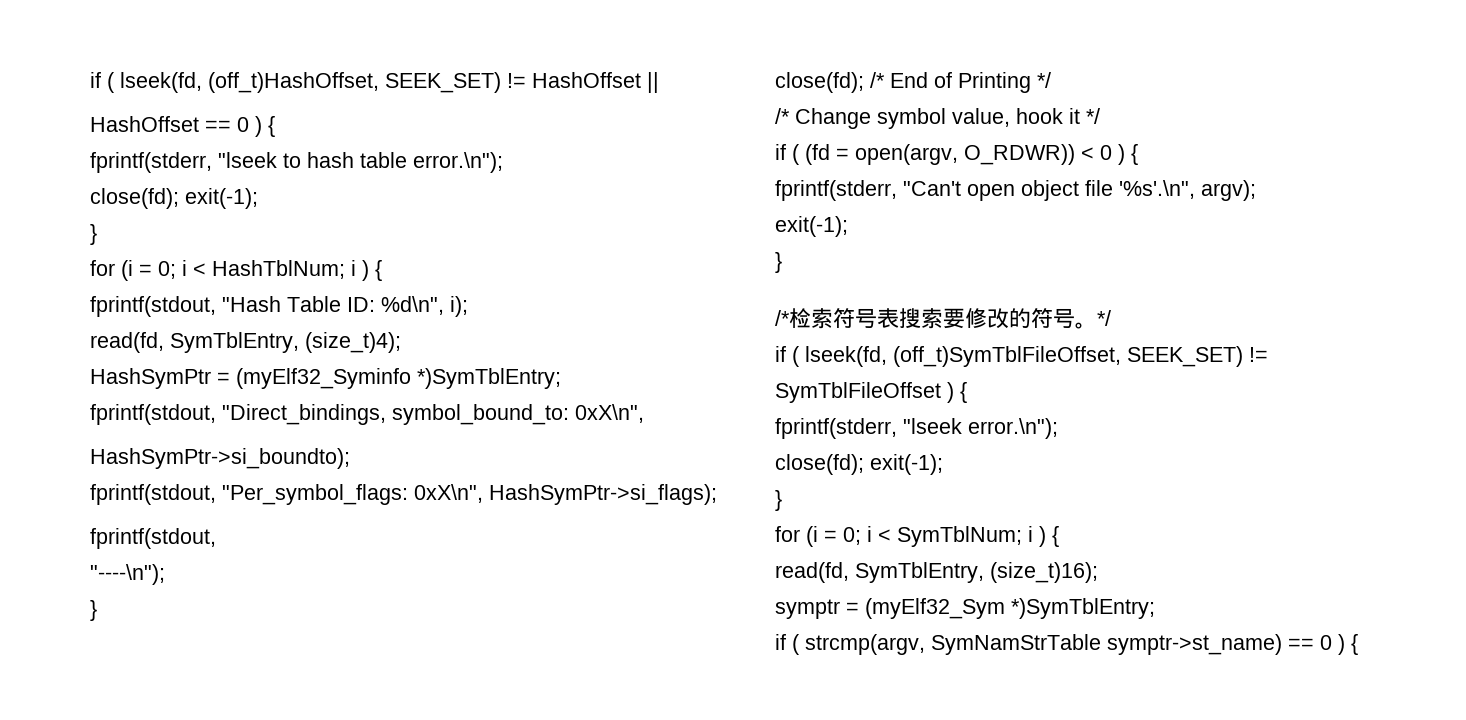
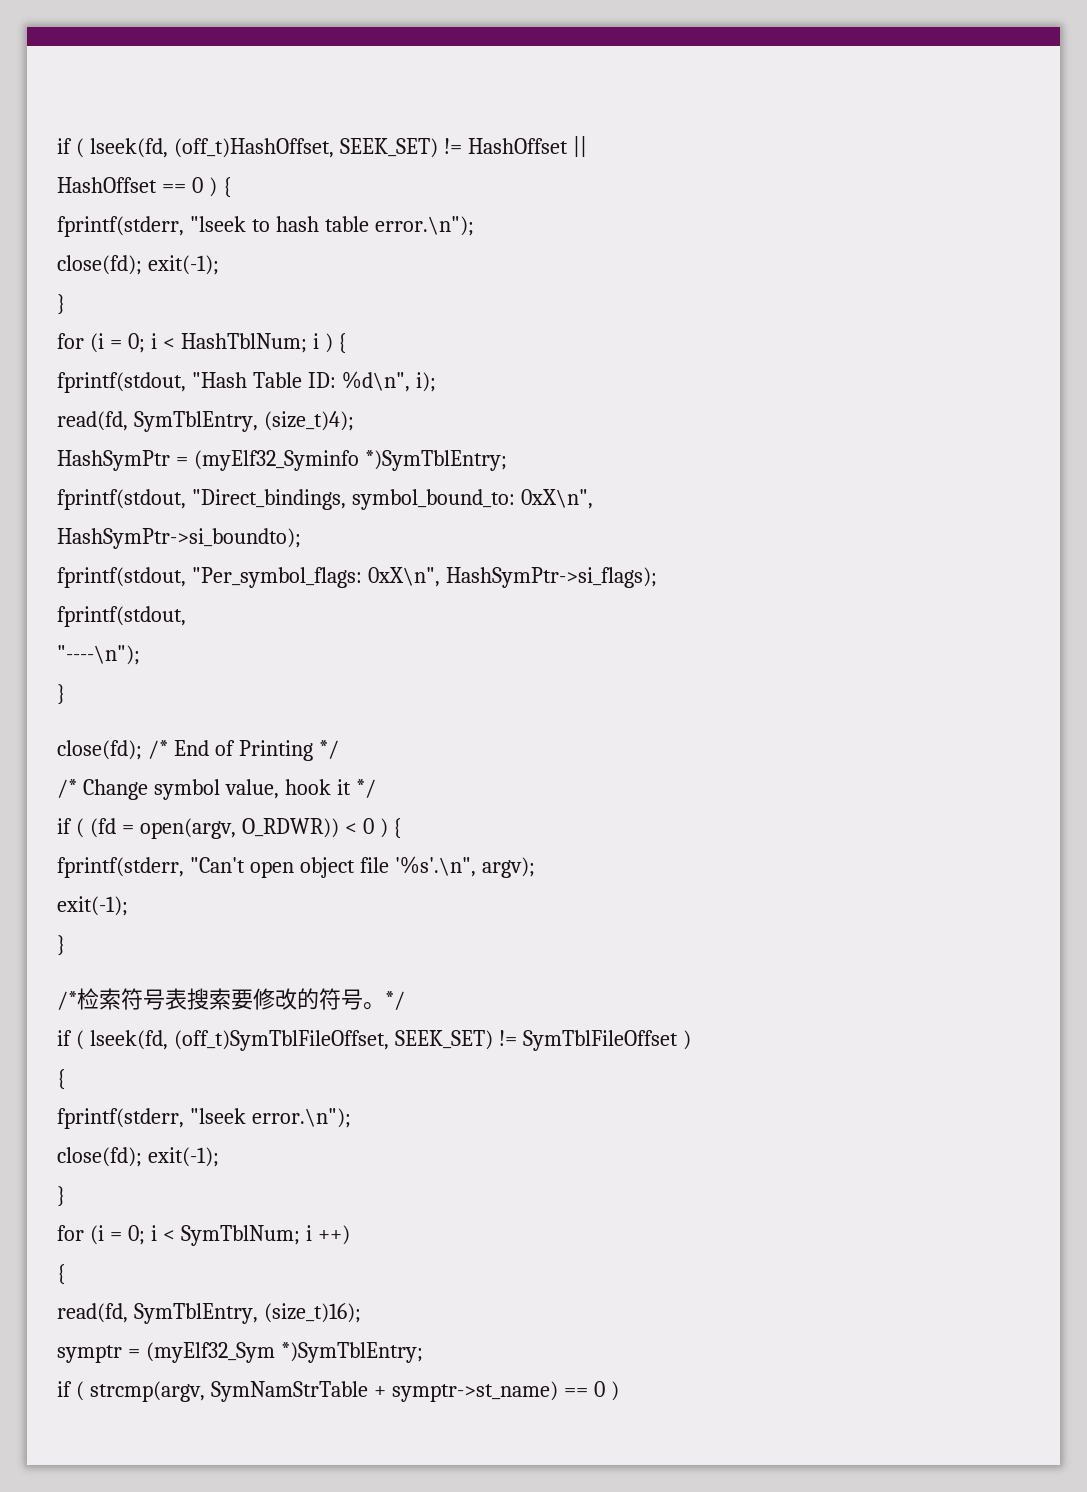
- if ( lseek(fd, (off_t)SymTblFileOffset, SEEK_SET) != SymTblFileOffset ) {
+ if ( lseek(fd, (off_t)SymTblFileOffset, SEEK_SET) != SymTblFileOffset )
+ {
- for (i = 0; i < SymTblNum; i ) {
+ for (i = 0; i < SymTblNum; i ++)
+ {
- if ( strcmp(argv, SymNamStrTable symptr->st_name) == 0 ) {
+ if ( strcmp(argv, SymNamStrTable + symptr->st_name) == 0 )

